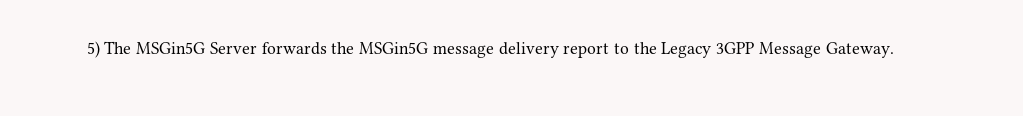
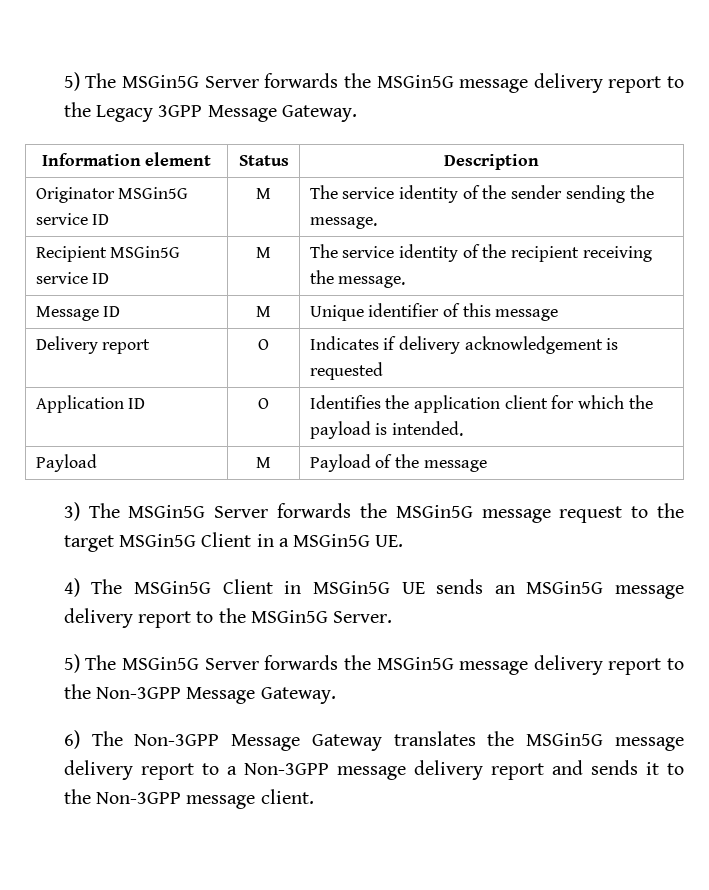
+ Information element | Status | Description
+ Originator MSGin5G service ID | M | The service identity of the sender sending the message.
+ Recipient MSGin5G service ID | M | The service identity of the recipient receiving the message.
+ Message ID | M | Unique identifier of this message
+ Delivery report | O | Indicates if delivery acknowledgement is requested
+ Application ID | O | Identifies the application client for which the payload is intended.
+ Payload | M | Payload of the message
+ 3) The MSGin5G Server forwards the MSGin5G message request to the target MSGin5G Client in a MSGin5G UE.
+ 4) The MSGin5G Client in MSGin5G UE sends an MSGin5G message delivery report to the MSGin5G Server.
+ 5) The MSGin5G Server forwards the MSGin5G message delivery report to the Non-3GPP Message Gateway.
+ 6) The Non-3GPP Message Gateway translates the MSGin5G message delivery report to a Non-3GPP message delivery report and sends it to the Non-3GPP message client.

